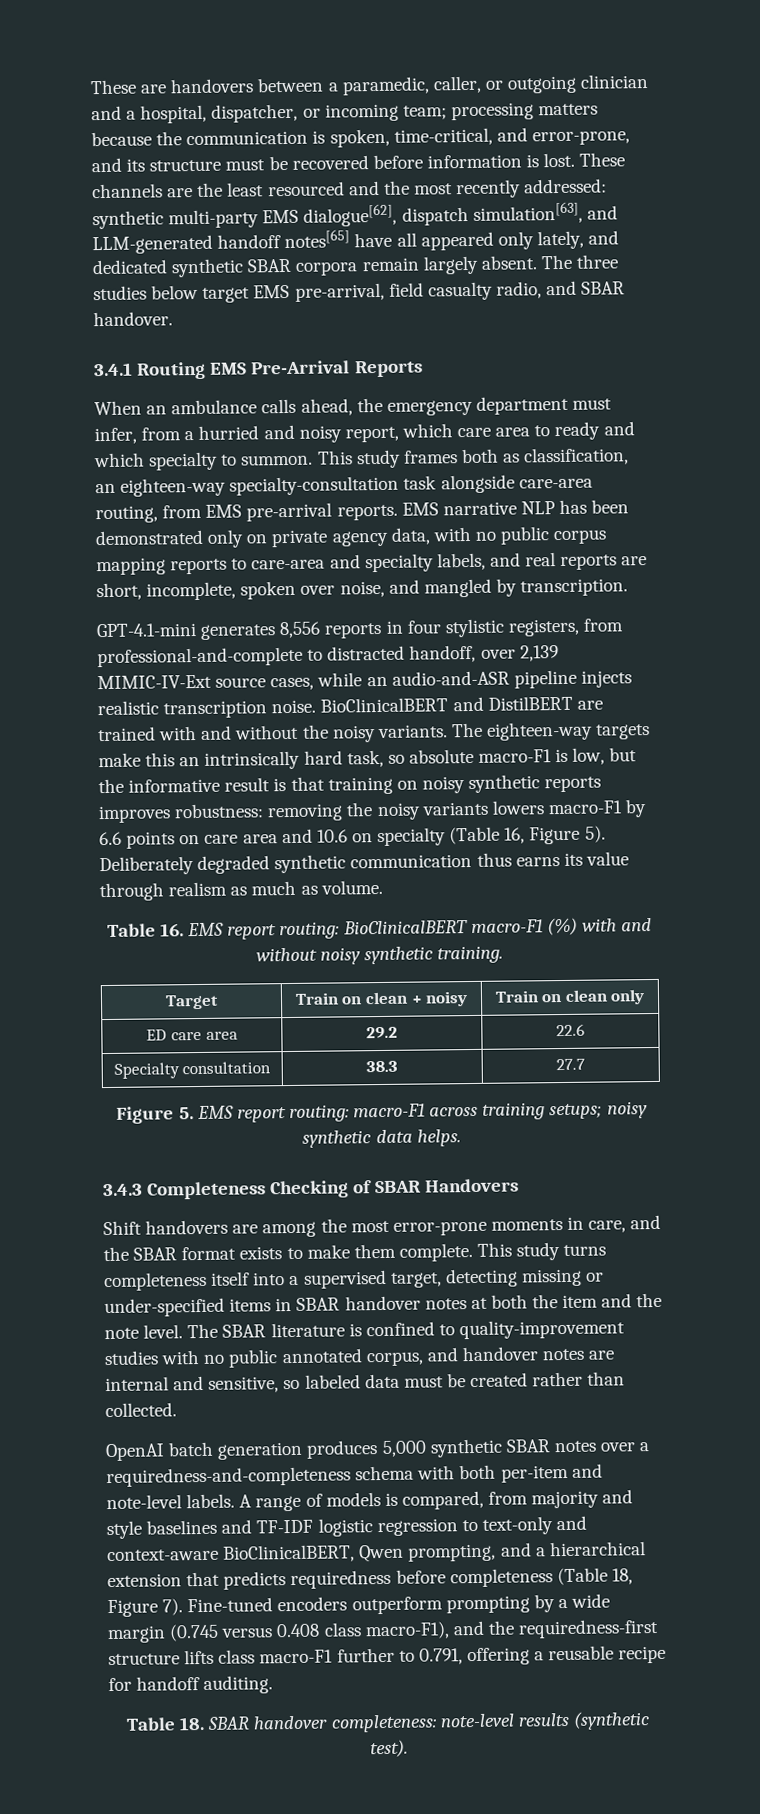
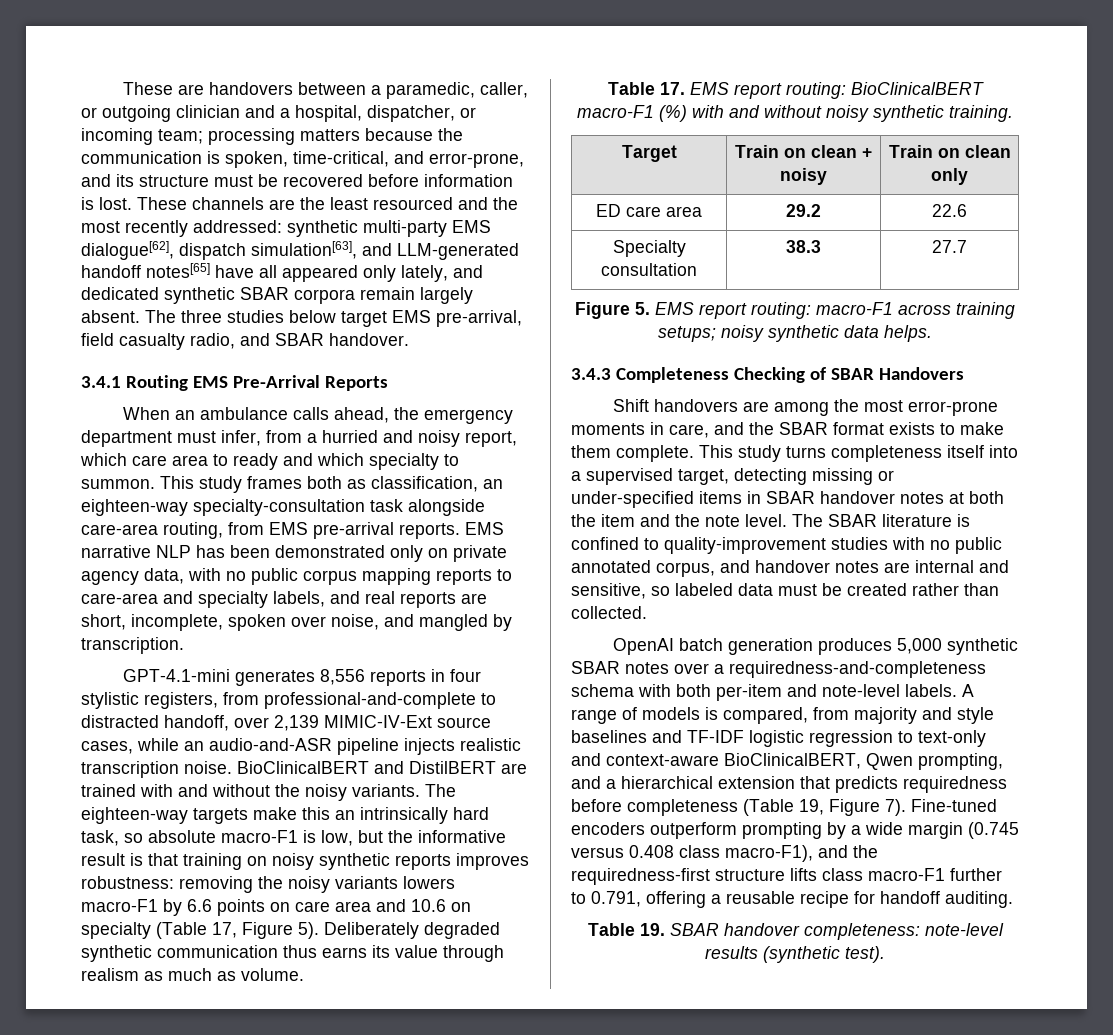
- The eighteen-way targets make this an intrinsically hard task, so absolute macro-F1 is low, but the informative result is that training on noisy synthetic reports improves robustness: removing the noisy variants lowers macro-F1 by 6.6 points on care area and 10.6 on specialty (Table 16, Figure 5).
+ The eighteen-way targets make this an intrinsically hard task, so absolute macro-F1 is low, but the informative result is that training on noisy synthetic reports improves robustness: removing the noisy variants lowers macro-F1 by 6.6 points on care area and 10.6 on specialty (Table 17, Figure 5).
- Table 16. EMS report routing: BioClinicalBERT macro-F1 (%) with and without noisy synthetic training.
+ Table 17. EMS report routing: BioClinicalBERT macro-F1 (%) with and without noisy synthetic training.
- A range of models is compared, from majority and style baselines and TF-IDF logistic regression to text-only and context-aware BioClinicalBERT, Qwen prompting, and a hierarchical extension that predicts requiredness before completeness (Table 18, Figure 7).
+ A range of models is compared, from majority and style baselines and TF-IDF logistic regression to text-only and context-aware BioClinicalBERT, Qwen prompting, and a hierarchical extension that predicts requiredness before completeness (Table 19, Figure 7).
- Table 18. SBAR handover completeness: note-level results (synthetic test).
+ Table 19. SBAR handover completeness: note-level results (synthetic test).

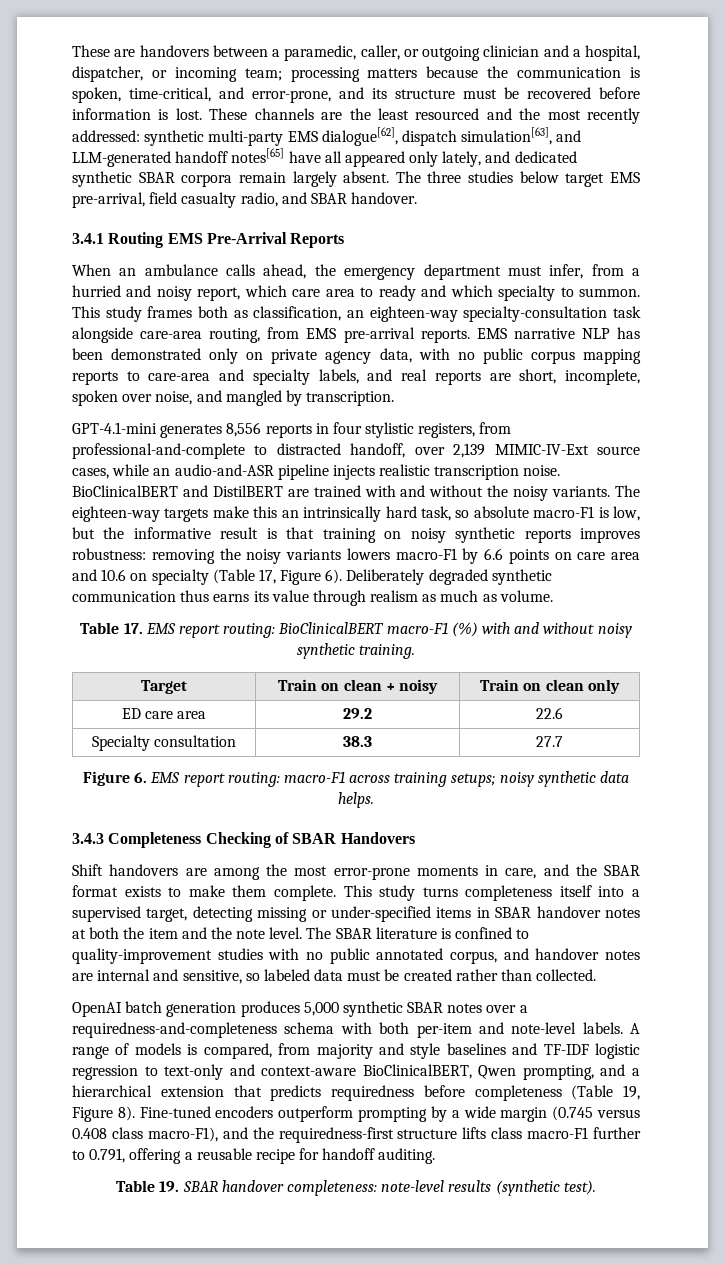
- The eighteen-way targets make this an intrinsically hard task, so absolute macro-F1 is low, but the informative result is that training on noisy synthetic reports improves robustness: removing the noisy variants lowers macro-F1 by 6.6 points on care area and 10.6 on specialty (Table 17, Figure 5).
+ The eighteen-way targets make this an intrinsically hard task, so absolute macro-F1 is low, but the informative result is that training on noisy synthetic reports improves robustness: removing the noisy variants lowers macro-F1 by 6.6 points on care area and 10.6 on specialty (Table 17, Figure 6).
- Figure 5. EMS report routing: macro-F1 across training setups; noisy synthetic data helps.
+ Figure 6. EMS report routing: macro-F1 across training setups; noisy synthetic data helps.
- A range of models is compared, from majority and style baselines and TF-IDF logistic regression to text-only and context-aware BioClinicalBERT, Qwen prompting, and a hierarchical extension that predicts requiredness before completeness (Table 19, Figure 7).
+ A range of models is compared, from majority and style baselines and TF-IDF logistic regression to text-only and context-aware BioClinicalBERT, Qwen prompting, and a hierarchical extension that predicts requiredness before completeness (Table 19, Figure 8).

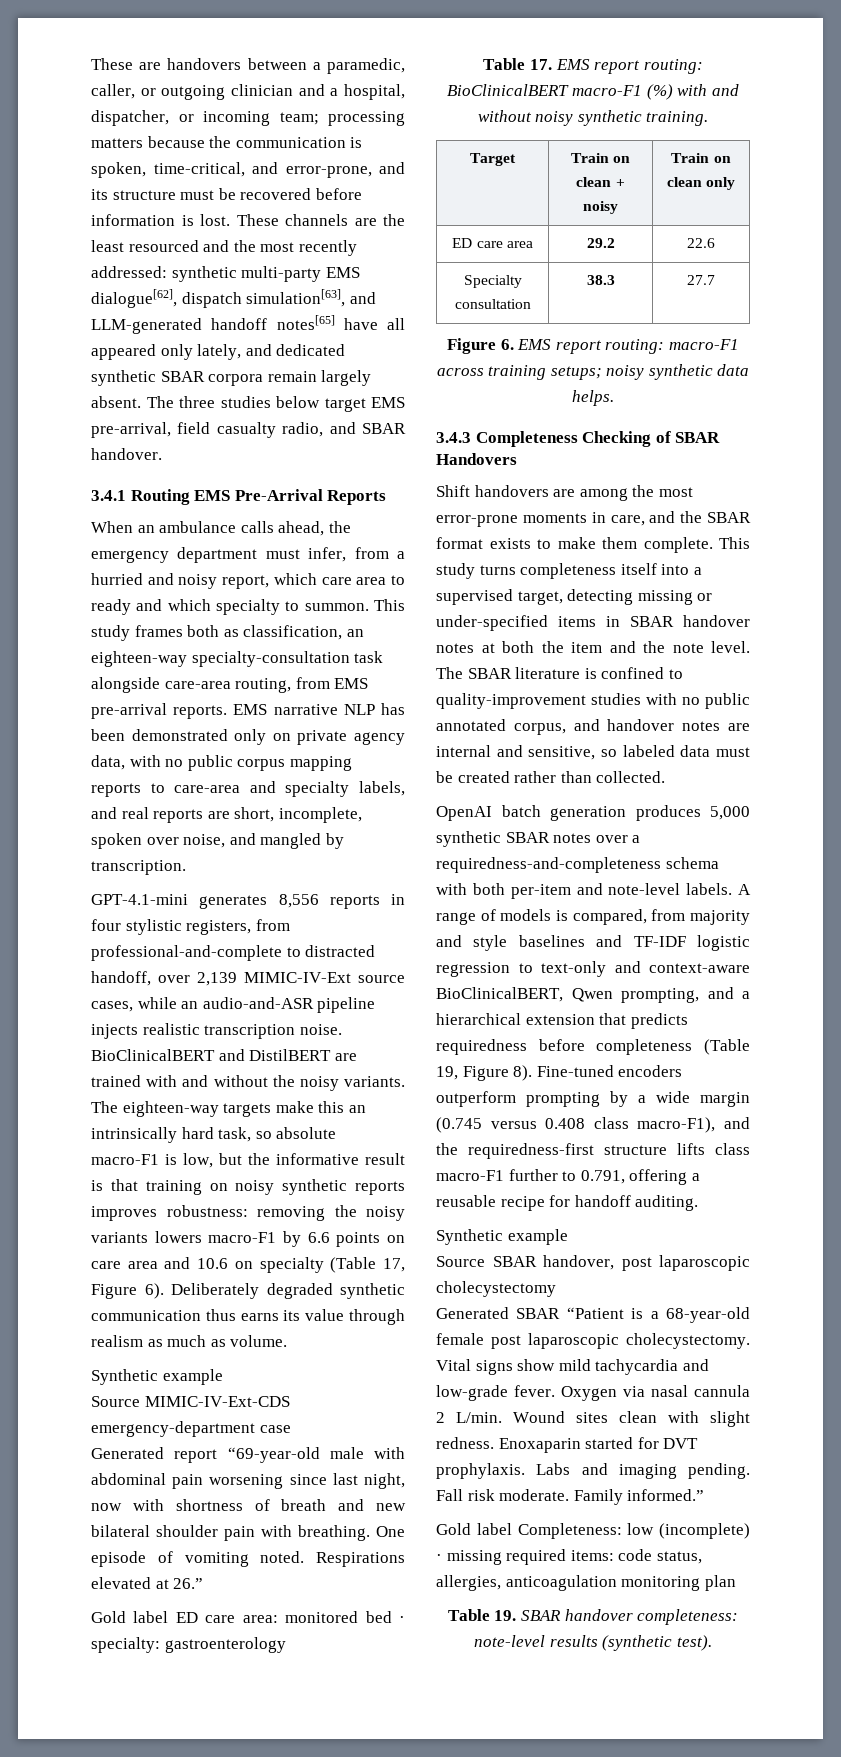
  Deliberately degraded synthetic communication thus earns its value through realism as much as volume.
+ Synthetic example
+ Source MIMIC-IV-Ext-CDS emergency-department case
+ Generated report “69-year-old male with abdominal pain worsening since last night, now with shortness of breath and new bilateral shoulder pain with breathing. One episode of vomiting noted. Respirations elevated at 26.”
+ Gold label ED care area: monitored bed · specialty: gastroenterology
  Fine-tuned encoders outperform prompting by a wide margin (0.745 versus 0.408 class macro-F1), and the requiredness-first structure lifts class macro-F1 further to 0.791, offering a reusable recipe for handoff auditing.
+ Synthetic example
+ Source SBAR handover, post laparoscopic cholecystectomy
+ Generated SBAR “Patient is a 68-year-old female post laparoscopic cholecystectomy. Vital signs show mild tachycardia and low-grade fever. Oxygen via nasal cannula 2 L/min. Wound sites clean with slight redness. Enoxaparin started for DVT prophylaxis. Labs and imaging pending. Fall risk moderate. Family informed.”
+ Gold label Completeness: low (incomplete) · missing required items: code status, allergies, anticoagulation monitoring plan

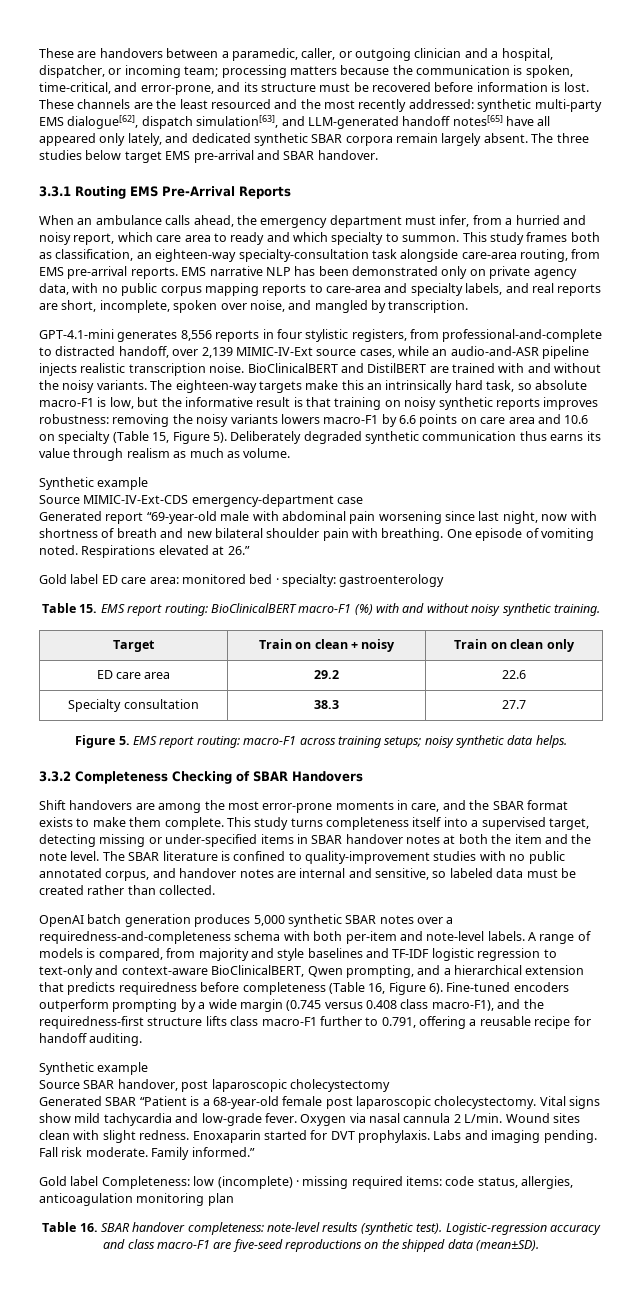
- The three studies below target EMS pre-arrival, field casualty radio, and SBAR handover.
+ The three studies below target EMS pre-arrival and SBAR handover.
- 3.4.1 Routing EMS Pre-Arrival Reports
+ 3.3.1 Routing EMS Pre-Arrival Reports
- The eighteen-way targets make this an intrinsically hard task, so absolute macro-F1 is low, but the informative result is that training on noisy synthetic reports improves robustness: removing the noisy variants lowers macro-F1 by 6.6 points on care area and 10.6 on specialty (Table 17, Figure 6).
+ The eighteen-way targets make this an intrinsically hard task, so absolute macro-F1 is low, but the informative result is that training on noisy synthetic reports improves robustness: removing the noisy variants lowers macro-F1 by 6.6 points on care area and 10.6 on specialty (Table 15, Figure 5).
- Table 17. EMS report routing: BioClinicalBERT macro-F1 (%) with and without noisy synthetic training.
+ Table 15. EMS report routing: BioClinicalBERT macro-F1 (%) with and without noisy synthetic training.
- Figure 6. EMS report routing: macro-F1 across training setups; noisy synthetic data helps.
+ Figure 5. EMS report routing: macro-F1 across training setups; noisy synthetic data helps.
- 3.4.3 Completeness Checking of SBAR Handovers
+ 3.3.2 Completeness Checking of SBAR Handovers
- A range of models is compared, from majority and style baselines and TF-IDF logistic regression to text-only and context-aware BioClinicalBERT, Qwen prompting, and a hierarchical extension that predicts requiredness before completeness (Table 19, Figure 8).
+ A range of models is compared, from majority and style baselines and TF-IDF logistic regression to text-only and context-aware BioClinicalBERT, Qwen prompting, and a hierarchical extension that predicts requiredness before completeness (Table 16, Figure 6).
- Table 19. SBAR handover completeness: note-level results (synthetic test).
+ Table 16. SBAR handover completeness: note-level results (synthetic test).
+ Logistic-regression accuracy and class macro-F1 are five-seed reproductions on the shipped data (mean±SD).

